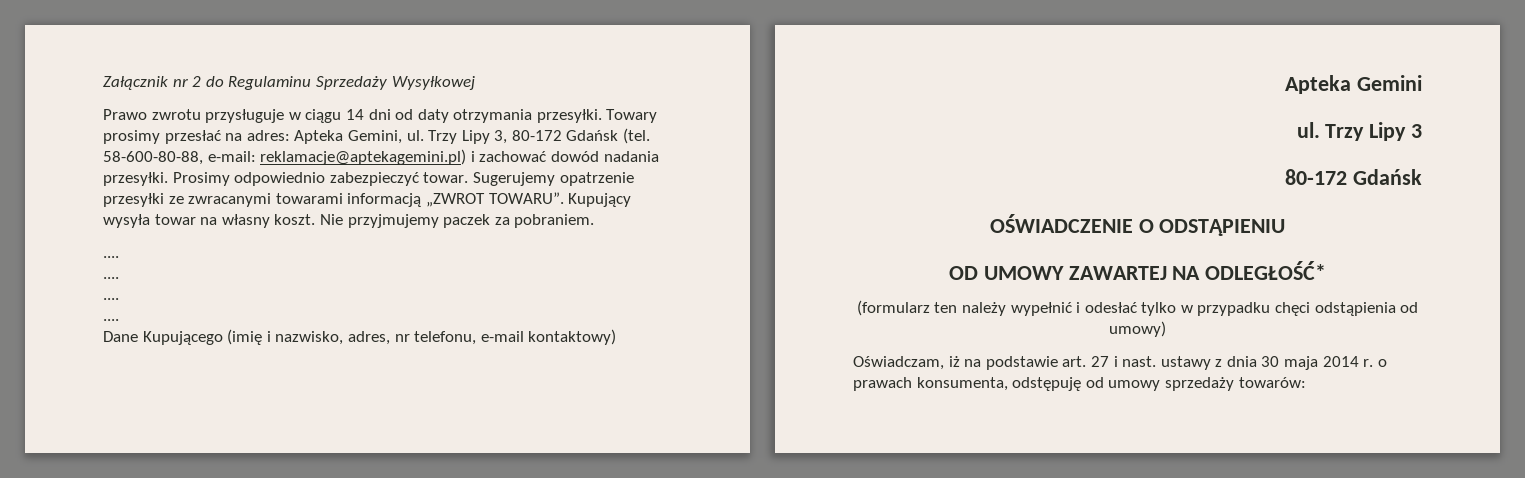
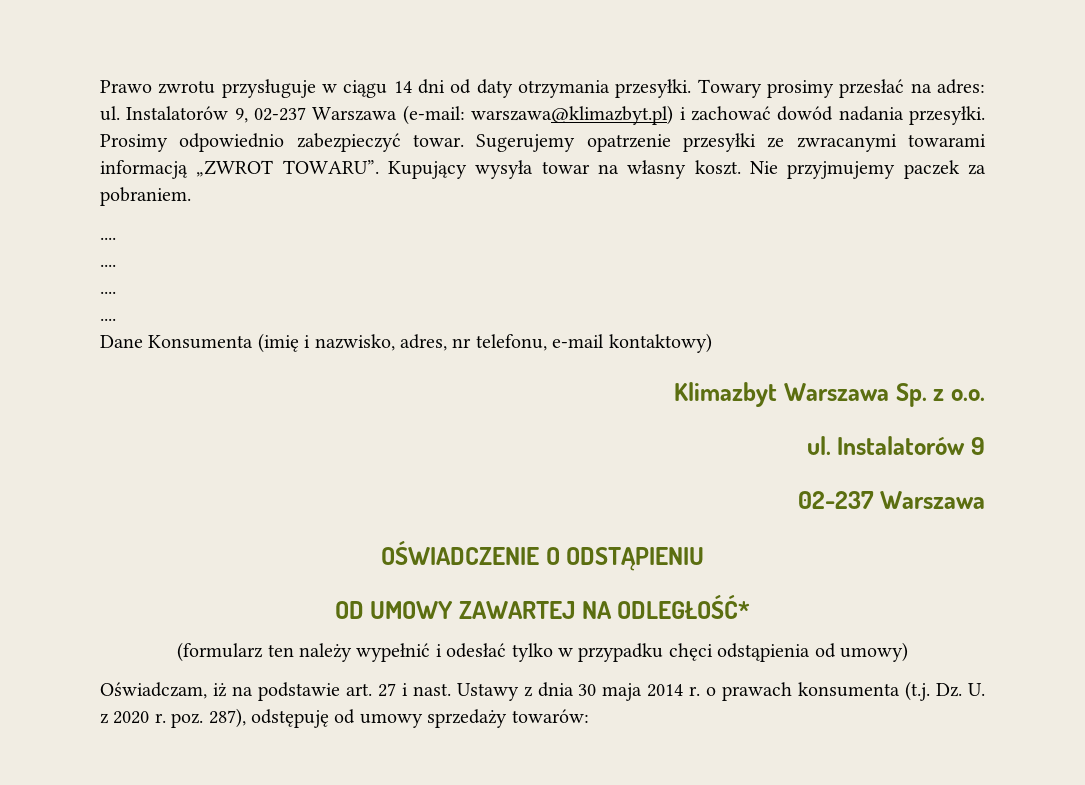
- Załącznik nr 2 do Regulaminu Sprzedaży Wysyłkowej
- Towary prosimy przesłać na adres: Apteka Gemini, ul. Trzy Lipy 3, 80-172 Gdańsk (tel. 58-600-80-88, e-mail: reklamacje@aptekagemini.pl) i zachować dowód nadania przesyłki.
+ Towary prosimy przesłać na adres: ul. Instalatorów 9, 02-237 Warszawa (e-mail: warszawa@klimazbyt.pl) i zachować dowód nadania przesyłki.
- Dane Kupującego (imię i nazwisko, adres, nr telefonu, e-mail kontaktowy)
+ Dane Konsumenta (imię i nazwisko, adres, nr telefonu, e-mail kontaktowy)
- Apteka Gemini
- ul. Trzy Lipy 3
- 80-172 Gdańsk
+ Klimazbyt Warszawa Sp. z o.o.
+ ul. Instalatorów 9
+ 02-237 Warszawa
- Oświadczam, iż na podstawie art. 27 i nast. ustawy z dnia 30 maja 2014 r. o prawach konsumenta, odstępuję od umowy sprzedaży towarów:
+ Oświadczam, iż na podstawie art. 27 i nast. Ustawy z dnia 30 maja 2014 r. o prawach konsumenta (t.j. Dz. U. z 2020 r. poz. 287), odstępuję od umowy sprzedaży towarów:

